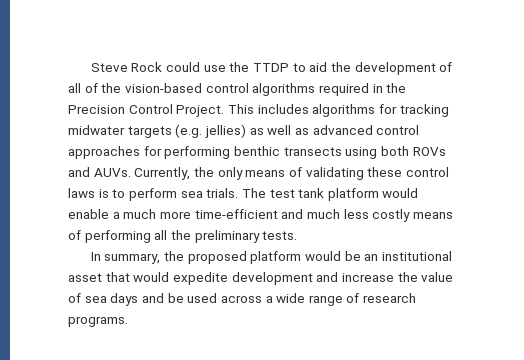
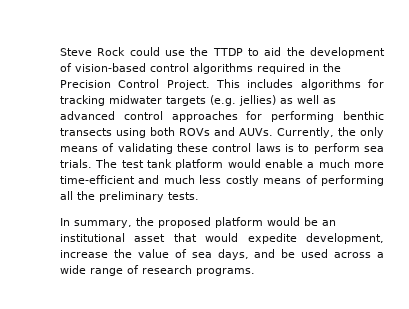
- Steve Rock could use the TTDP to aid the development of all of the vision-based control algorithms required in the Precision Control Project.
+ Steve Rock could use the TTDP to aid the development of vision-based control algorithms required in the Precision Control Project.
- In summary, the proposed platform would be an institutional asset that would expedite development and increase the value of sea days and be used across a wide range of research programs.
+ In summary, the proposed platform would be an institutional asset that would expedite development, increase the value of sea days, and be used across a wide range of research programs.

